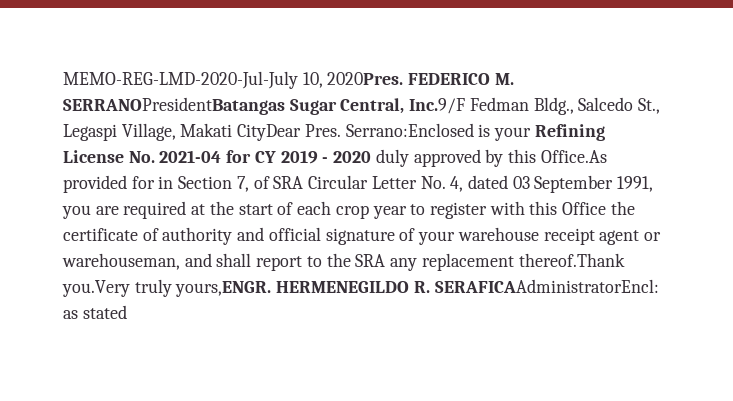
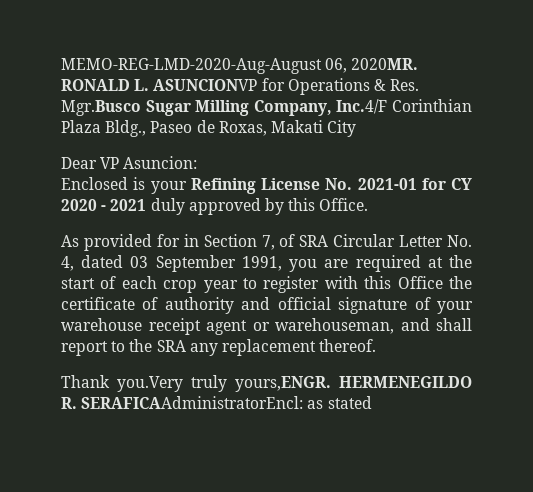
- MEMO-REG-LMD-2020-Jul-July 10, 2020Pres. FEDERICO M. SERRANOPresidentBatangas Sugar Central, Inc.9/F Fedman Bldg., Salcedo St., Legaspi Village, Makati CityDear Pres. Serrano:Enclosed is your Refining License No. 2021-04 for CY 2019 - 2020 duly approved by this Office.As provided for in Section 7, of SRA Circular Letter No. 4, dated 03 September 1991, you are required at the start of each crop year to register with this Office the certificate of authority and official signature of your warehouse receipt agent or warehouseman, and shall report to the SRA any replacement thereof.Thank you.Very truly yours,ENGR.
+ MEMO-REG-LMD-2020-Aug-August 06, 2020MR. RONALD L. ASUNCIONVP for Operations & Res. Mgr.Busco Sugar Milling Company, Inc.4/F Corinthian Plaza Bldg., Paseo de Roxas, Makati City
+ Dear VP Asuncion:
+ Enclosed is your Refining License No. 2021-01 for CY 2020 - 2021 duly approved by this Office.
+ As provided for in Section 7, of SRA Circular Letter No. 4, dated 03 September 1991, you are required at the start of each crop year to register with this Office the certificate of authority and official signature of your warehouse receipt agent or warehouseman, and shall report to the SRA any replacement thereof.
+ Thank you.Very truly yours,ENGR.

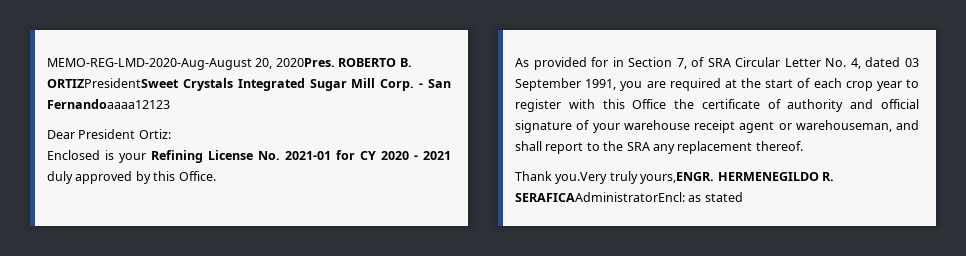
- MEMO-REG-LMD-2020-Aug-August 06, 2020MR. RONALD L. ASUNCIONVP for Operations & Res. Mgr.Busco Sugar Milling Company, Inc.4/F Corinthian Plaza Bldg., Paseo de Roxas, Makati City
+ MEMO-REG-LMD-2020-Aug-August 20, 2020Pres. ROBERTO B. ORTIZPresidentSweet Crystals Integrated Sugar Mill Corp. - San Fernandoaaaa12123
- Dear VP Asuncion:
+ Dear President Ortiz:

